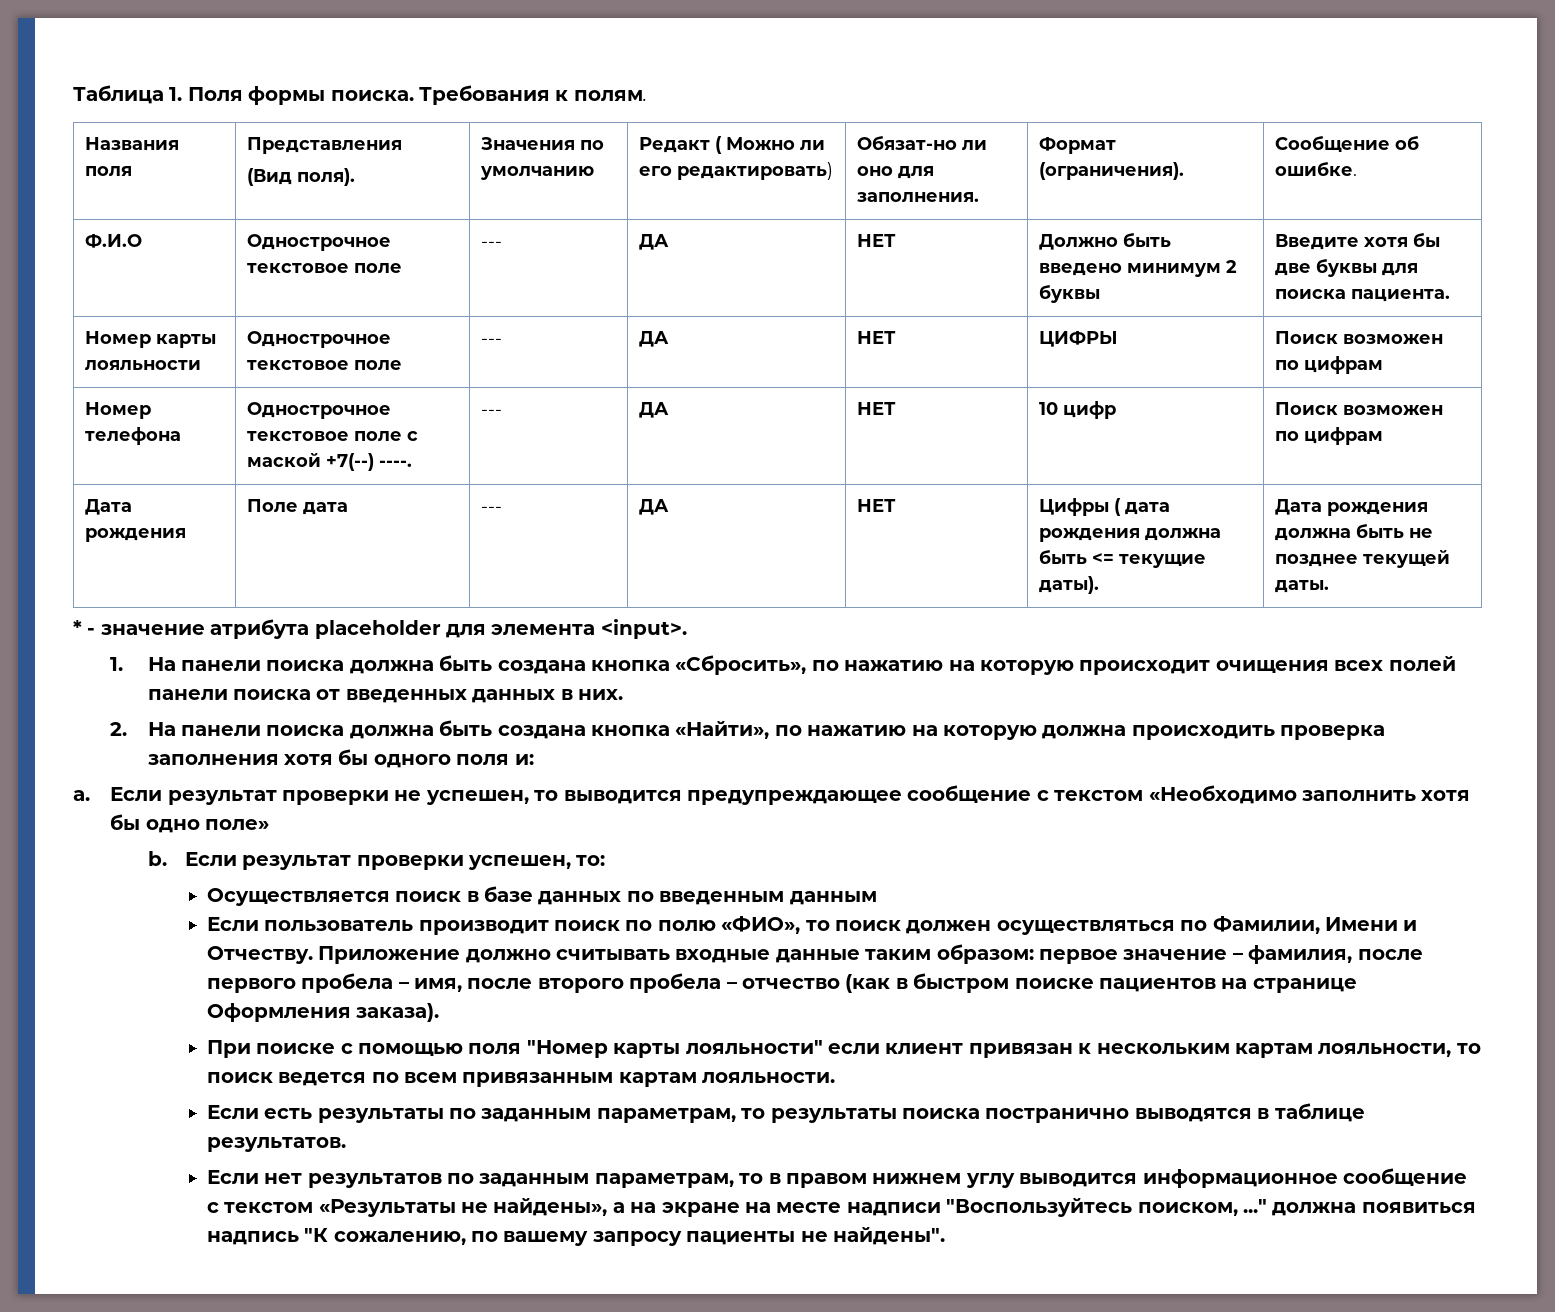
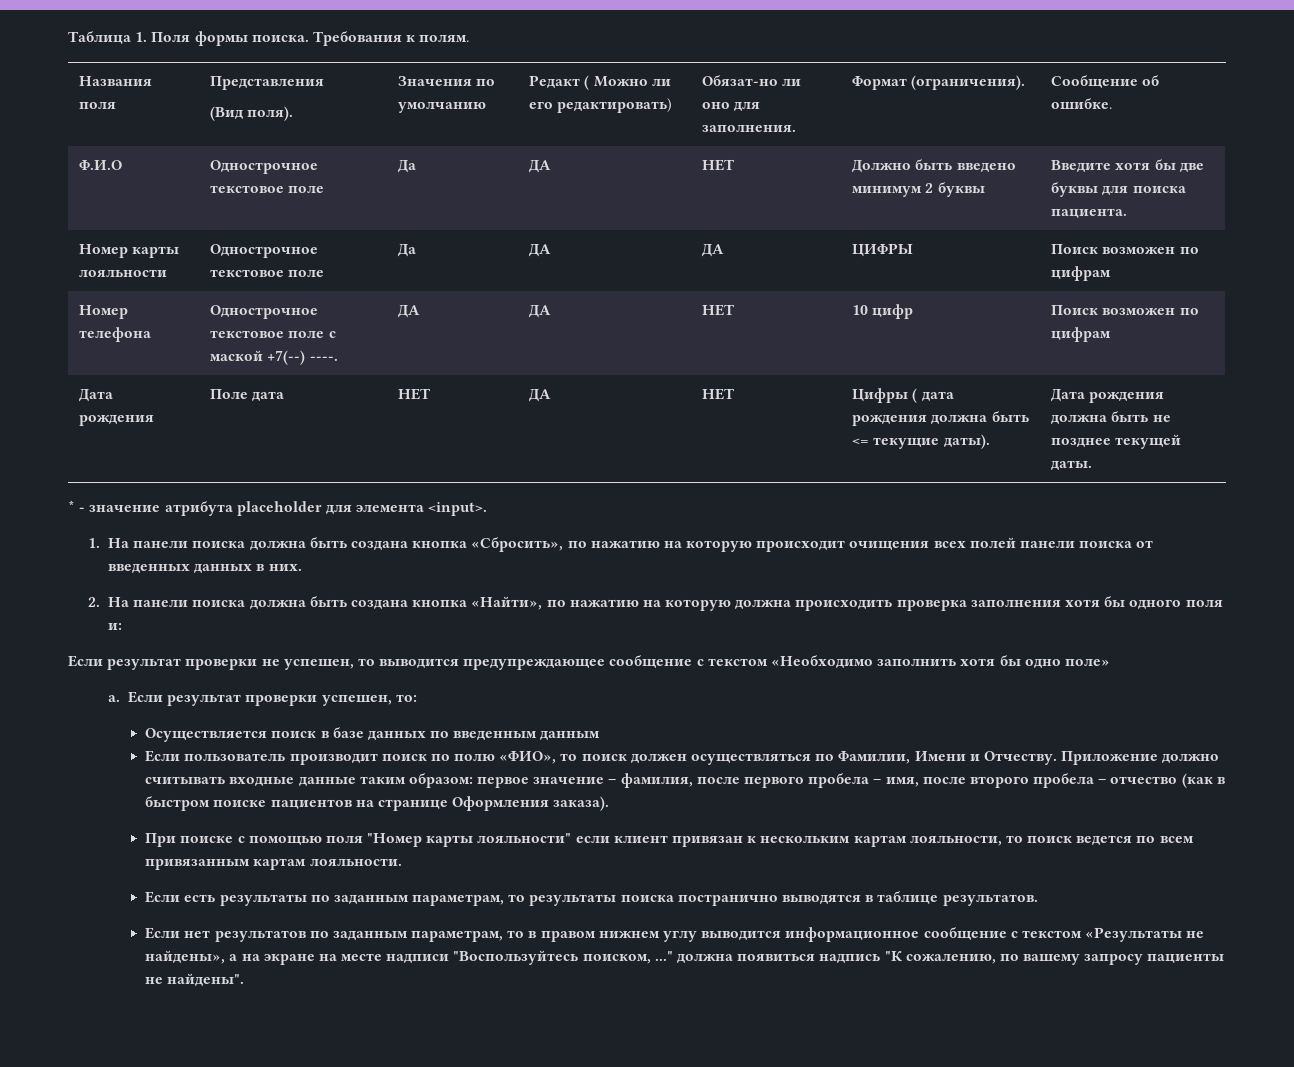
- Ф.И.О | Однострочное текстовое поле | --- | ДА | НЕТ | Должно быть введено минимум 2 буквы | Введите хотя бы две буквы для поиска пациента.
+ Ф.И.О | Однострочное текстовое поле | Да | ДА | НЕТ | Должно быть введено минимум 2 буквы | Введите хотя бы две буквы для поиска пациента.
- Номер карты лояльности | Однострочное текстовое поле | --- | ДА | НЕТ | ЦИФРЫ | Поиск возможен по цифрам
+ Номер карты лояльности | Однострочное текстовое поле | Да | ДА | ДА | ЦИФРЫ | Поиск возможен по цифрам
- Номер телефона | Однострочное текстовое поле с маской +7(--) ----. | --- | ДА | НЕТ | 10 цифр | Поиск возможен по цифрам
+ Номер телефона | Однострочное текстовое поле с маской +7(--) ----. | ДА | ДА | НЕТ | 10 цифр | Поиск возможен по цифрам
- Дата рождения | Поле дата | --- | ДА | НЕТ | Цифры ( дата рождения должна быть <= текущие даты). | Дата рождения должна быть не позднее текущей даты.
+ Дата рождения | Поле дата | НЕТ | ДА | НЕТ | Цифры ( дата рождения должна быть <= текущие даты). | Дата рождения должна быть не позднее текущей даты.
- a.
- b.
+ a.

